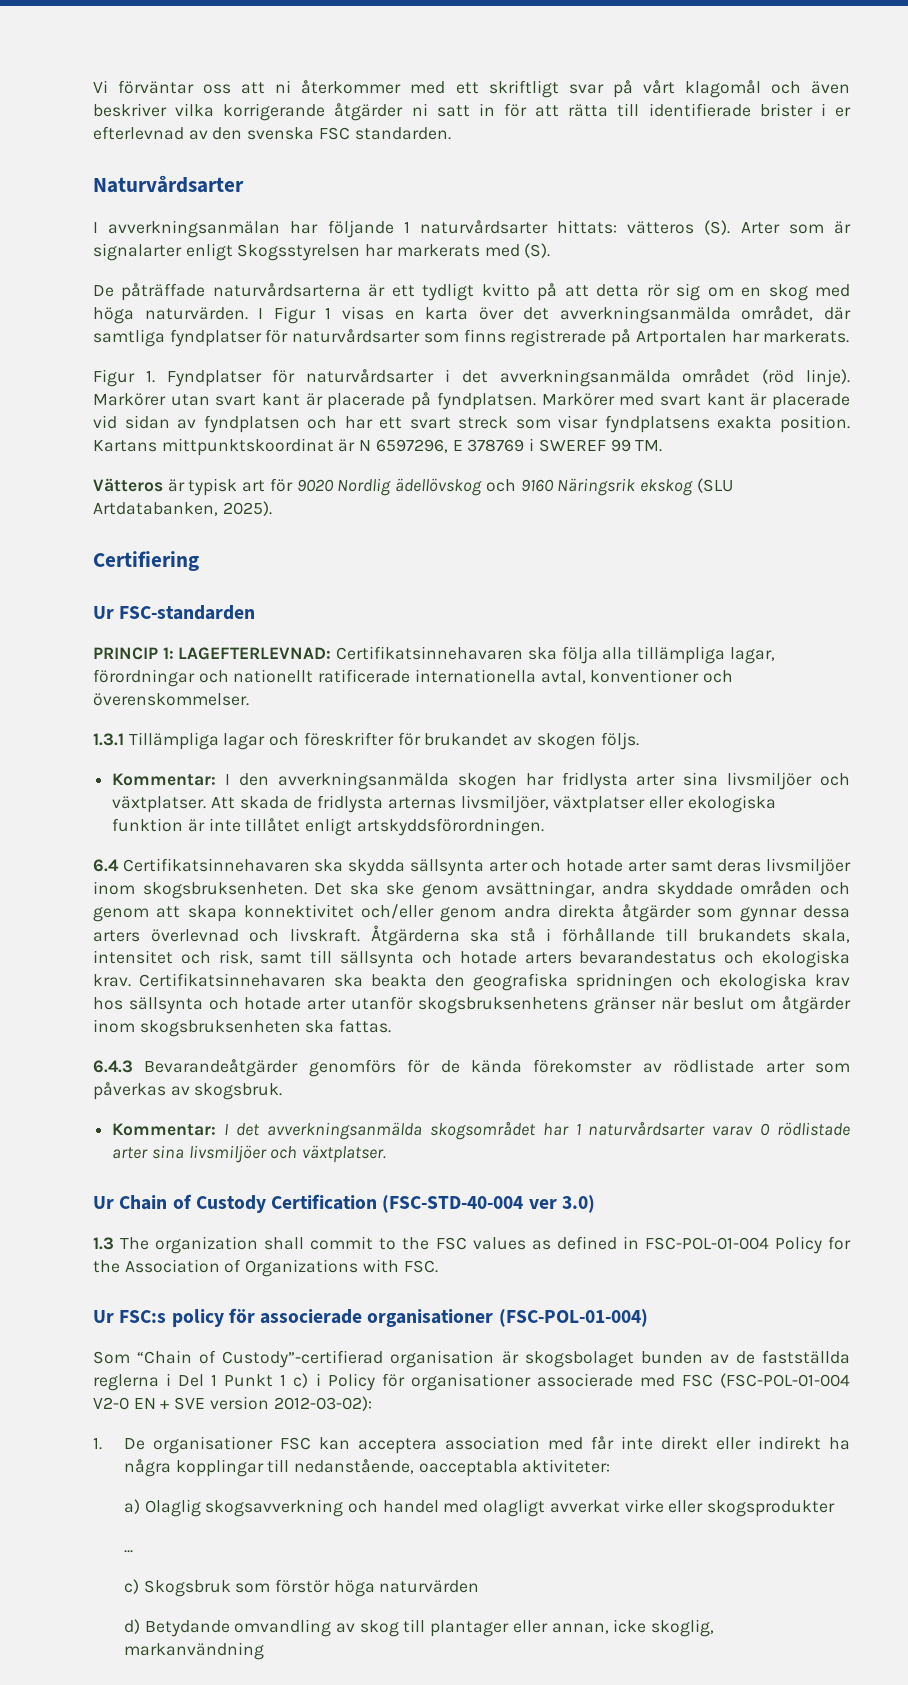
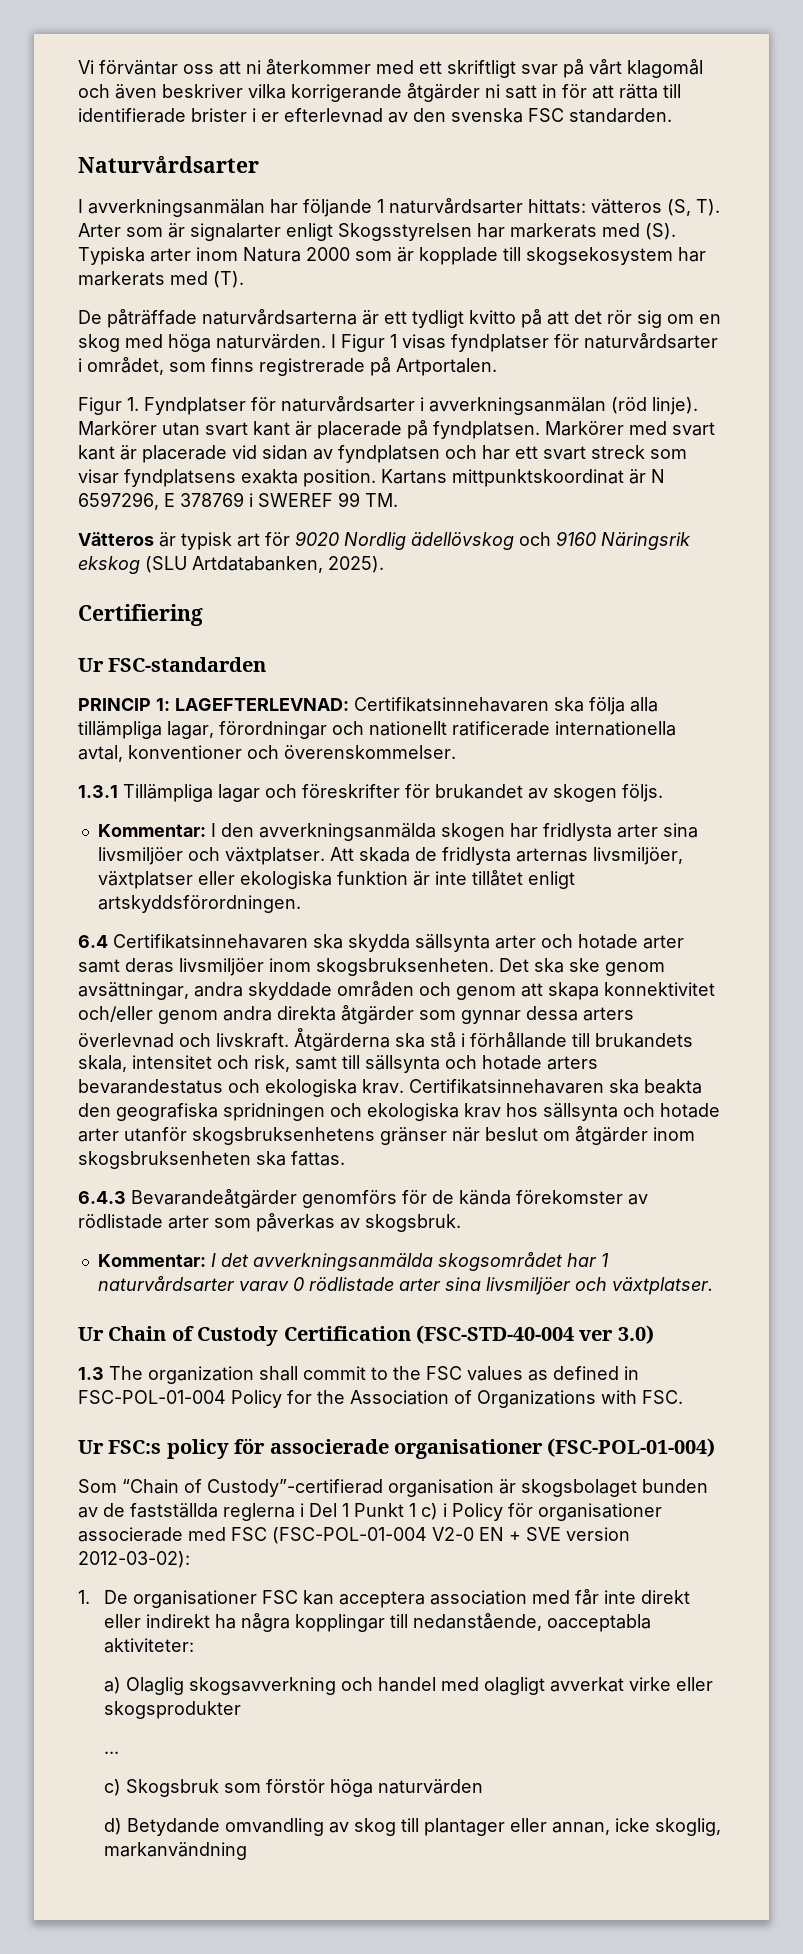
- I avverkningsanmälan har följande 1 naturvårdsarter hittats: vätteros (S). Arter som är signalarter enligt Skogsstyrelsen har markerats med (S).
+ I avverkningsanmälan har följande 1 naturvårdsarter hittats: vätteros (S, T). Arter som är signalarter enligt Skogsstyrelsen har markerats med (S). Typiska arter inom Natura 2000 som är kopplade till skogsekosystem har markerats med (T).
- De påträffade naturvårdsarterna är ett tydligt kvitto på att detta rör sig om en skog med höga naturvärden.
+ De påträffade naturvårdsarterna är ett tydligt kvitto på att det rör sig om en skog med höga naturvärden.
- I Figur 1 visas en karta över det avverkningsanmälda området, där samtliga fyndplatser för naturvårdsarter som finns registrerade på Artportalen har markerats.
+ I Figur 1 visas fyndplatser för naturvårdsarter i området, som finns registrerade på Artportalen.
- Figur 1. Fyndplatser för naturvårdsarter i det avverkningsanmälda området (röd linje).
+ Figur 1. Fyndplatser för naturvårdsarter i avverkningsanmälan (röd linje).

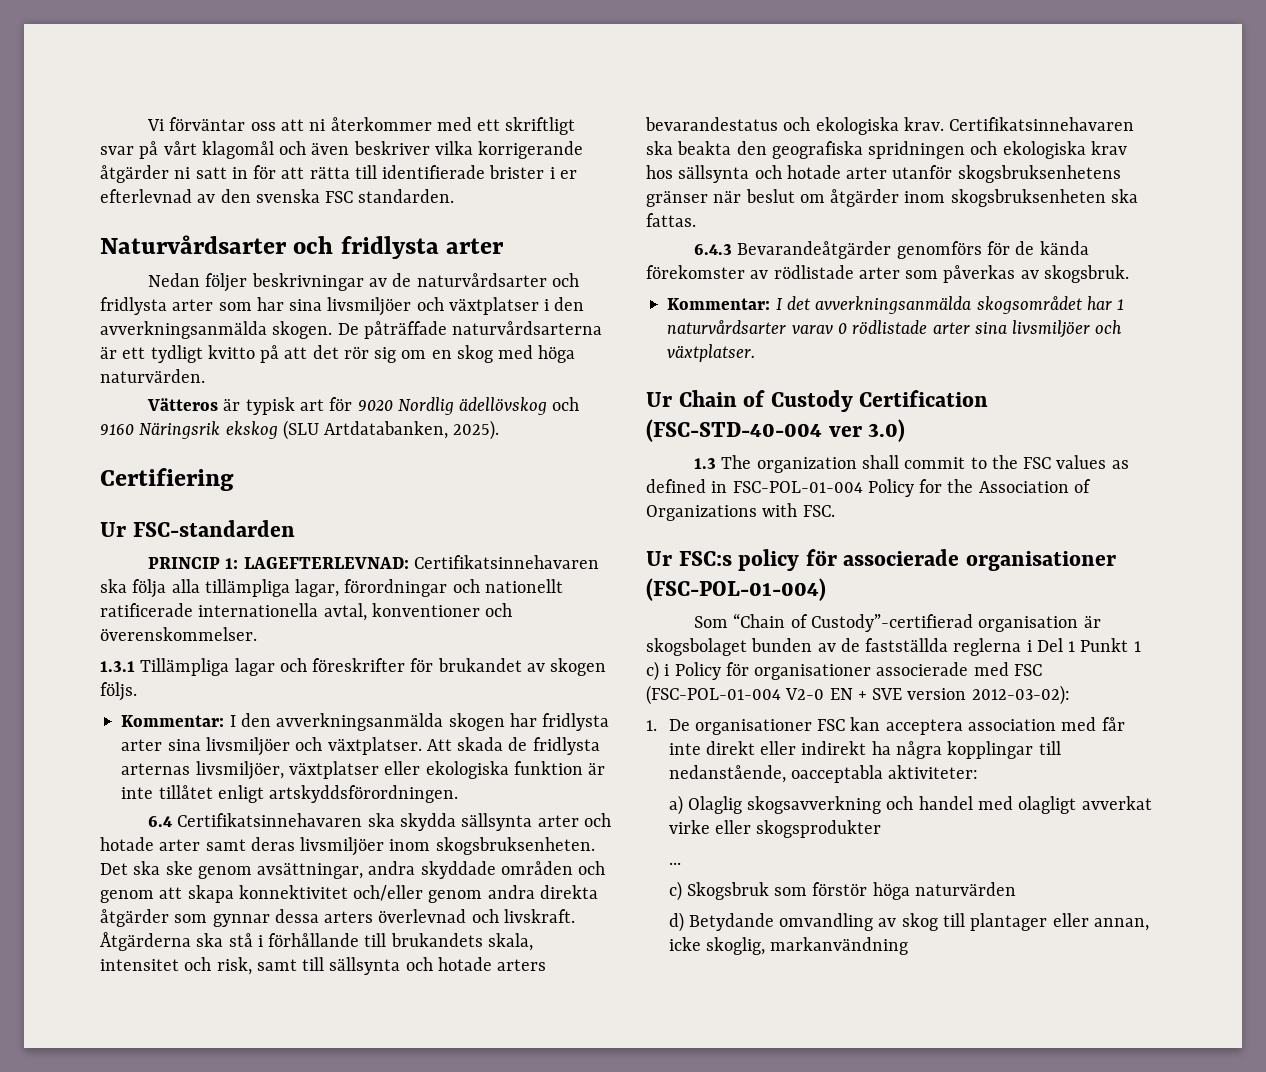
- Naturvårdsarter
- I avverkningsanmälan har följande 1 naturvårdsarter hittats: vätteros (S, T). Arter som är signalarter enligt Skogsstyrelsen har markerats med (S). Typiska arter inom Natura 2000 som är kopplade till skogsekosystem har markerats med (T).
- De påträffade naturvårdsarterna är ett tydligt kvitto på att det rör sig om en skog med höga naturvärden. I Figur 1 visas fyndplatser för naturvårdsarter i området, som finns registrerade på Artportalen.
- Figur 1. Fyndplatser för naturvårdsarter i avverkningsanmälan (röd linje). Markörer utan svart kant är placerade på fyndplatsen. Markörer med svart kant är placerade vid sidan av fyndplatsen och har ett svart streck som visar fyndplatsens exakta position. Kartans mittpunktskoordinat är N 6597296, E 378769 i SWEREF 99 TM.
+ Naturvårdsarter och fridlysta arter
+ Nedan följer beskrivningar av de naturvårdsarter och fridlysta arter som har sina livsmiljöer och växtplatser i den avverkningsanmälda skogen. De påträffade naturvårdsarterna är ett tydligt kvitto på att det rör sig om en skog med höga naturvärden.

